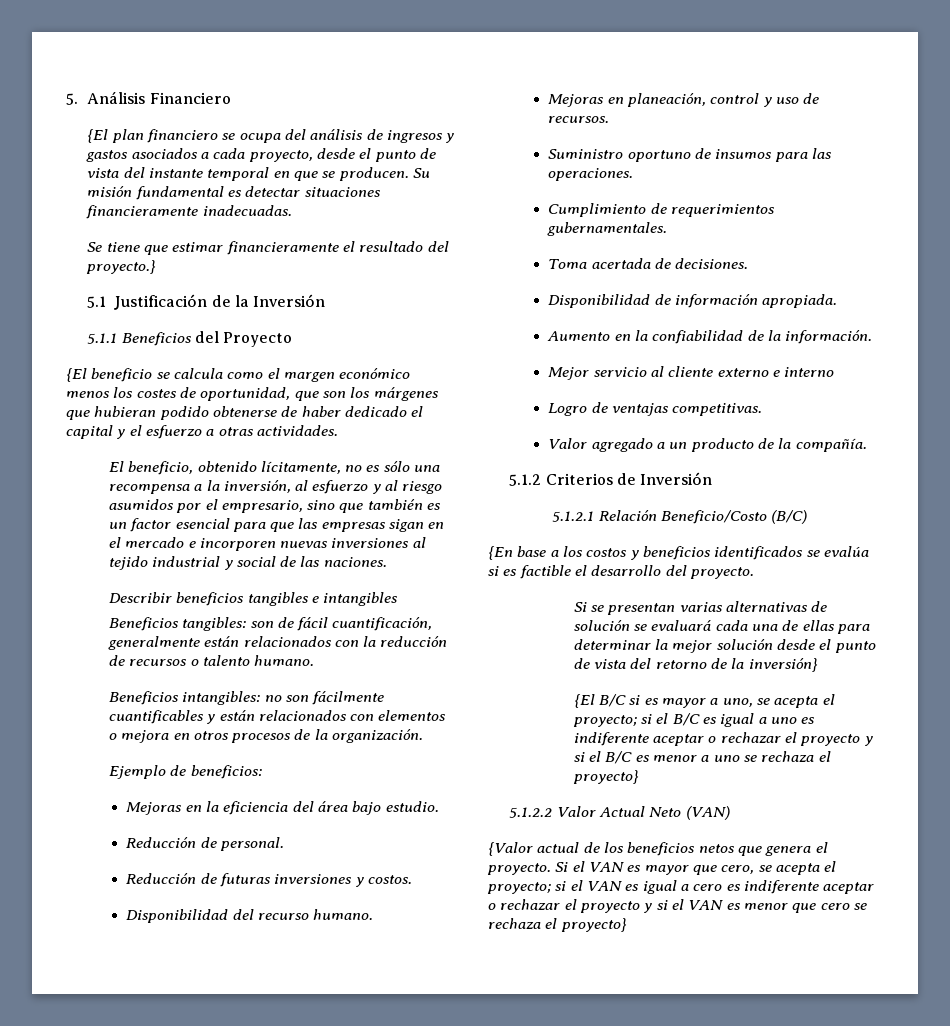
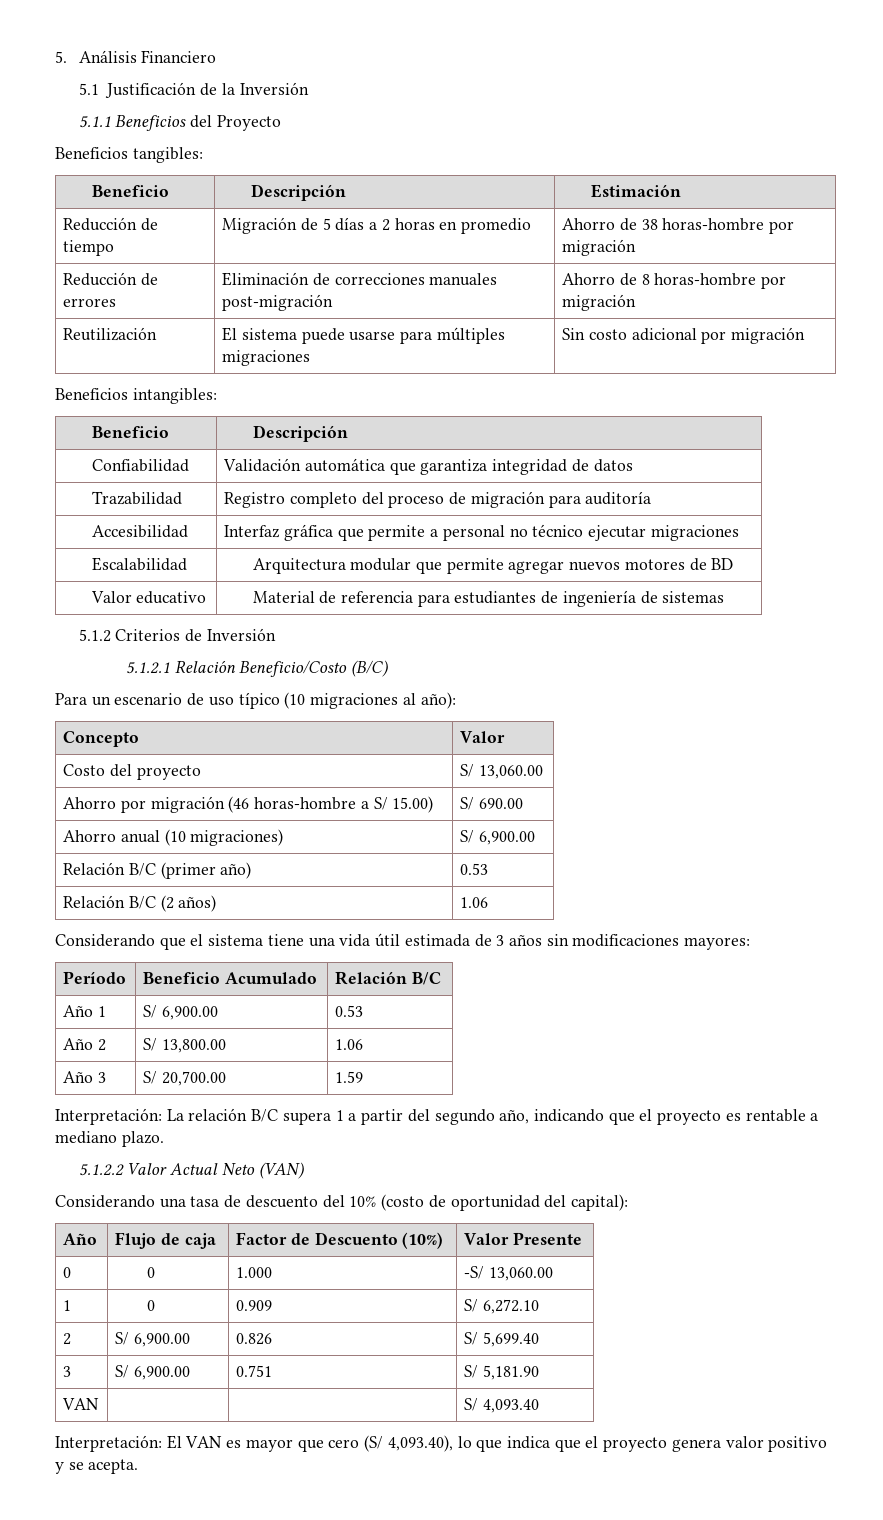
- {El plan financiero se ocupa del análisis de ingresos y gastos asociados a cada proyecto, desde el punto de vista del instante temporal en que se producen. Su misión fundamental es detectar situaciones financieramente inadecuadas.
- Se tiene que estimar financieramente el resultado del proyecto.}
- {El beneficio se calcula como el margen económico menos los costes de oportunidad, que son los márgenes que hubieran podido obtenerse de haber dedicado el capital y el esfuerzo a otras actividades.
- El beneficio, obtenido lícitamente, no es sólo una recompensa a la inversión, al esfuerzo y al riesgo asumidos por el empresario, sino que también es un factor esencial para que las empresas sigan en el mercado e incorporen nuevas inversiones al tejido industrial y social de las naciones.
- Describir beneficios tangibles e intangibles
- Beneficios tangibles: son de fácil cuantificación, generalmente están relacionados con la reducción de recursos o talento humano.
- Beneficios intangibles: no son fácilmente cuantificables y están relacionados con elementos o mejora en otros procesos de la organización.
- Ejemplo de beneficios:
- Mejoras en la eficiencia del área bajo estudio.
- Reducción de personal.
- Reducción de futuras inversiones y costos.
- Disponibilidad del recurso humano.
- Mejoras en planeación, control y uso de recursos.
- Suministro oportuno de insumos para las operaciones.
- Cumplimiento de requerimientos gubernamentales.
- Toma acertada de decisiones.
- Disponibilidad de información apropiada.
- Aumento en la confiabilidad de la información.
- Mejor servicio al cliente externo e interno
- Logro de ventajas competitivas.
- Valor agregado a un producto de la compañía.
+ Beneficios tangibles:
+ Beneficio | Descripción | Estimación
+ Reducción de tiempo | Migración de 5 días a 2 horas en promedio | Ahorro de 38 horas-hombre por migración
+ Reducción de errores | Eliminación de correcciones manuales post-migración | Ahorro de 8 horas-hombre por migración
+ Reutilización | El sistema puede usarse para múltiples migraciones | Sin costo adicional por migración
+ Beneficios intangibles:
+ Beneficio | Descripción
+ Confiabilidad | Validación automática que garantiza integridad de datos
+ Trazabilidad | Registro completo del proceso de migración para auditoría
+ Accesibilidad | Interfaz gráfica que permite a personal no técnico ejecutar migraciones
+ Escalabilidad | Arquitectura modular que permite agregar nuevos motores de BD
+ Valor educativo | Material de referencia para estudiantes de ingeniería de sistemas
- {En base a los costos y beneficios identificados se evalúa si es factible el desarrollo del proyecto.
- Si se presentan varias alternativas de solución se evaluará cada una de ellas para determinar la mejor solución desde el punto de vista del retorno de la inversión}
- {El B/C si es mayor a uno, se acepta el proyecto; si el B/C es igual a uno es indiferente aceptar o rechazar el proyecto y si el B/C es menor a uno se rechaza el proyecto}
+ Para un escenario de uso típico (10 migraciones al año):
+ Concepto | Valor
+ Costo del proyecto | S/ 13,060.00
+ Ahorro por migración (46 horas-hombre a S/ 15.00) | S/ 690.00
+ Ahorro anual (10 migraciones) | S/ 6,900.00
+ Relación B/C (primer año) | 0.53
+ Relación B/C (2 años) | 1.06
+ Considerando que el sistema tiene una vida útil estimada de 3 años sin modificaciones mayores:
+ Período | Beneficio Acumulado | Relación B/C
+ Año 1 | S/ 6,900.00 | 0.53
+ Año 2 | S/ 13,800.00 | 1.06
+ Año 3 | S/ 20,700.00 | 1.59
+ Interpretación: La relación B/C supera 1 a partir del segundo año, indicando que el proyecto es rentable a mediano plazo.
- {Valor actual de los beneficios netos que genera el proyecto. Si el VAN es mayor que cero, se acepta el proyecto; si el VAN es igual a cero es indiferente aceptar o rechazar el proyecto y si el VAN es menor que cero se rechaza el proyecto}
+ Considerando una tasa de descuento del 10% (costo de oportunidad del capital):
+ Año | Flujo de caja | Factor de Descuento (10%) | Valor Presente
+ 0 | 0 | 1.000 | -S/ 13,060.00
+ 1 | 0 | 0.909 | S/ 6,272.10
+ 2 | S/ 6,900.00 | 0.826 | S/ 5,699.40
+ 3 | S/ 6,900.00 | 0.751 | S/ 5,181.90
+ VAN | | | S/ 4,093.40
+ Interpretación: El VAN es mayor que cero (S/ 4,093.40), lo que indica que el proyecto genera valor positivo y se acepta.

